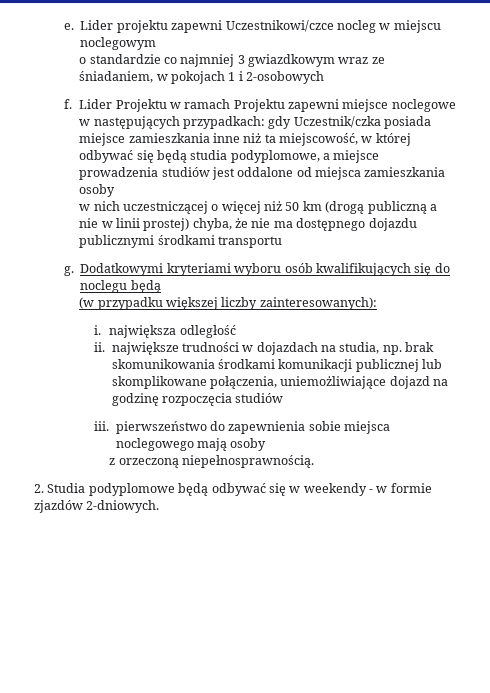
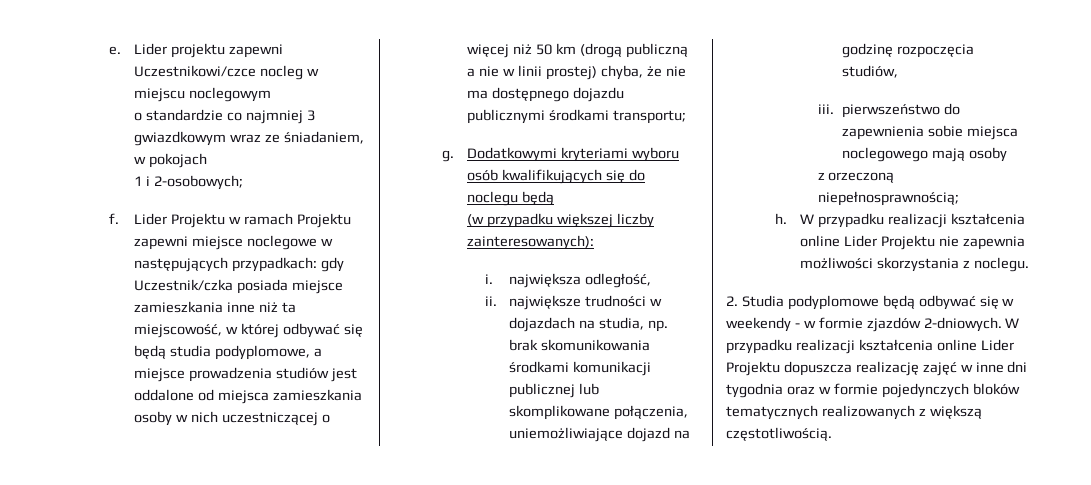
- o standardzie co najmniej 3 gwiazdkowym wraz ze śniadaniem, w pokojach 1 i 2-osobowych
+ o standardzie co najmniej 3 gwiazdkowym wraz ze śniadaniem, w pokojach
+ 1 i 2-osobowych;
- Lider Projektu w ramach Projektu zapewni miejsce noclegowe w następujących przypadkach: gdy Uczestnik/czka posiada miejsce zamieszkania inne niż ta miejscowość, w której odbywać się będą studia podyplomowe, a miejsce prowadzenia studiów jest oddalone od miejsca zamieszkania osoby
- w nich uczestniczącej o więcej niż 50 km (drogą publiczną a nie w linii prostej) chyba, że nie ma dostępnego dojazdu publicznymi środkami transportu
+ Lider Projektu w ramach Projektu zapewni miejsce noclegowe w następujących przypadkach: gdy Uczestnik/czka posiada miejsce zamieszkania inne niż ta miejscowość, w której odbywać się będą studia podyplomowe, a miejsce prowadzenia studiów jest oddalone od miejsca zamieszkania osoby w nich uczestniczącej o więcej niż 50 km (drogą publiczną a nie w linii prostej) chyba, że nie ma dostępnego dojazdu publicznymi środkami transportu;
- i. największa odległość
+ i. największa odległość,
- ii. największe trudności w dojazdach na studia, np. brak skomunikowania środkami komunikacji publicznej lub skomplikowane połączenia, uniemożliwiające dojazd na godzinę rozpoczęcia studiów
+ ii. największe trudności w dojazdach na studia, np. brak skomunikowania środkami komunikacji publicznej lub skomplikowane połączenia, uniemożliwiające dojazd na godzinę rozpoczęcia studiów,
- z orzeczoną niepełnosprawnością.
+ z orzeczoną niepełnosprawnością;
+ h. W przypadku realizacji kształcenia online Lider Projektu nie zapewnia możliwości skorzystania z noclegu.
+ W przypadku realizacji kształcenia online Lider Projektu dopuszcza realizację zajęć w inne dni tygodnia oraz w formie pojedynczych bloków tematycznych realizowanych z większą częstotliwością.

